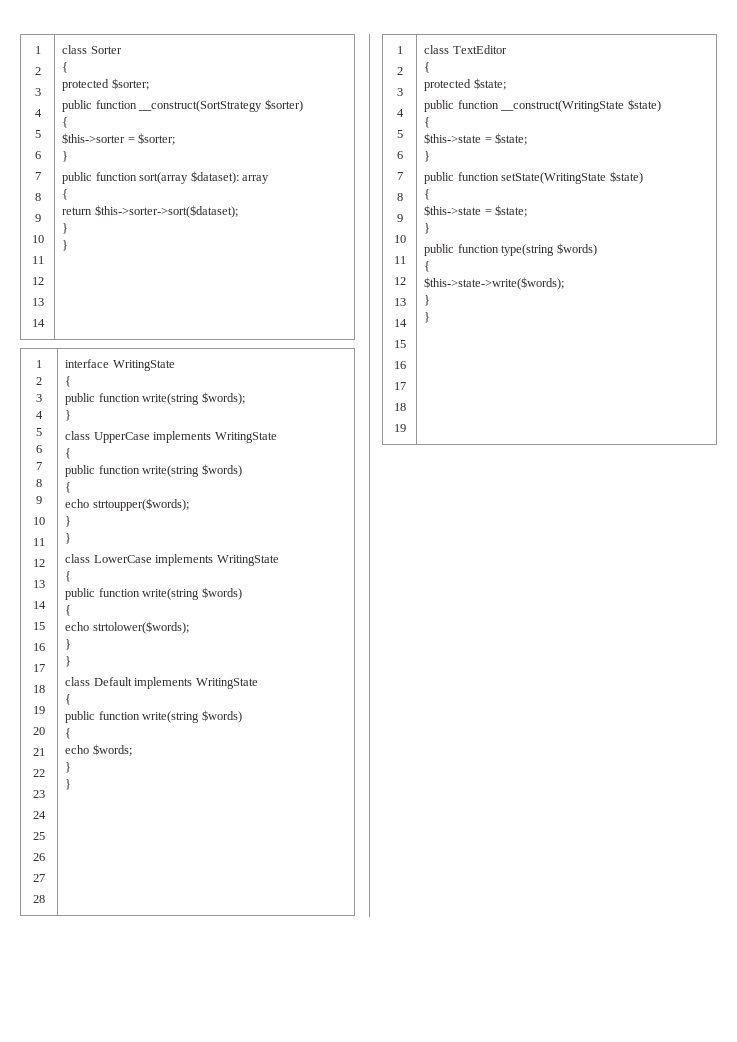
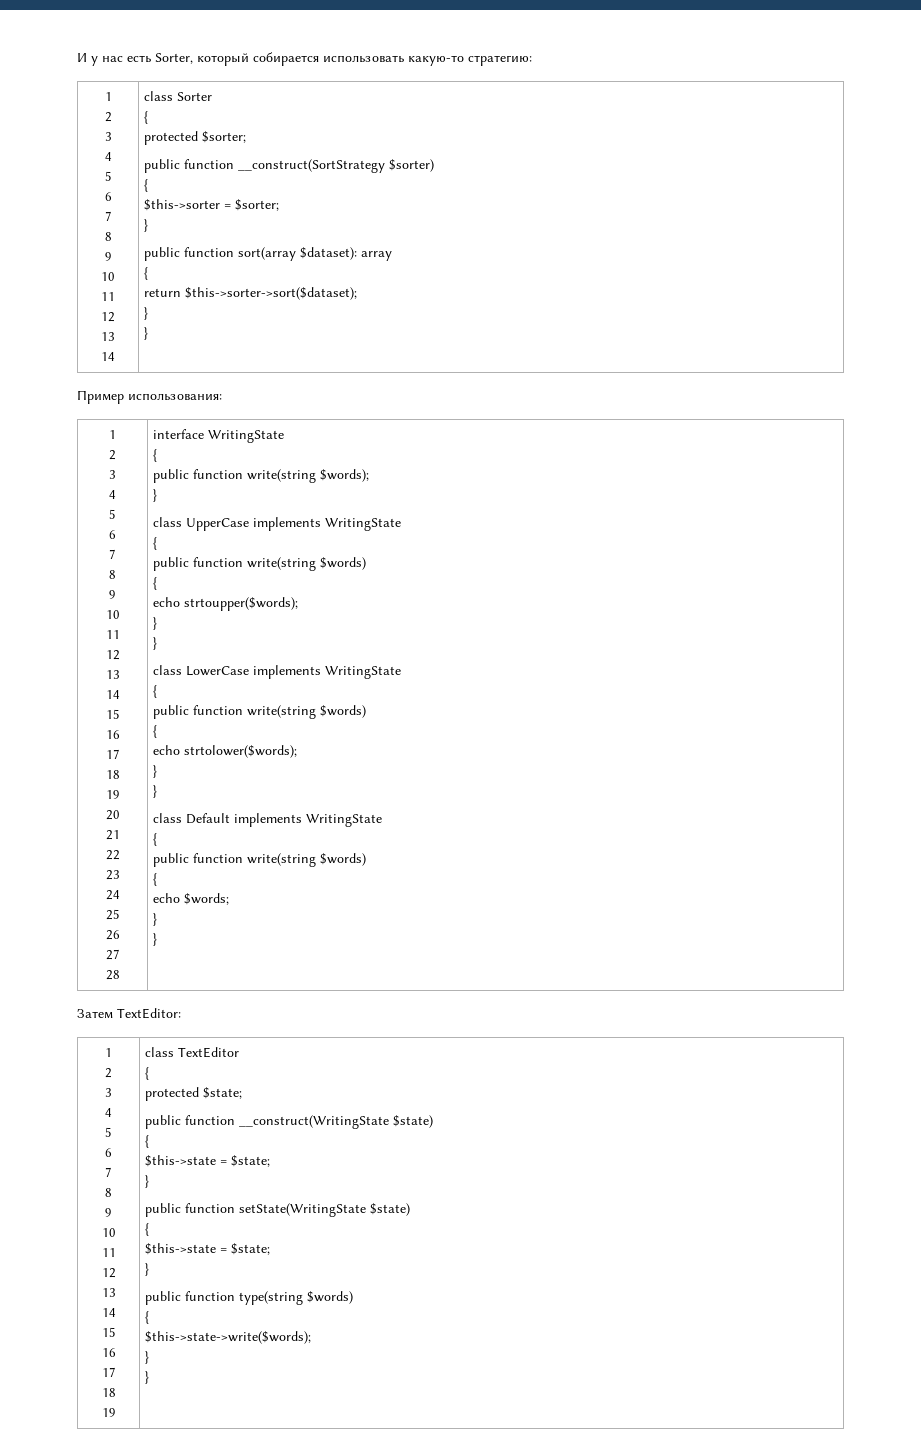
+ И у нас есть Sorter, который собирается использовать какую-то стратегию:
+ Пример использования:
+ Затем TextEditor:

